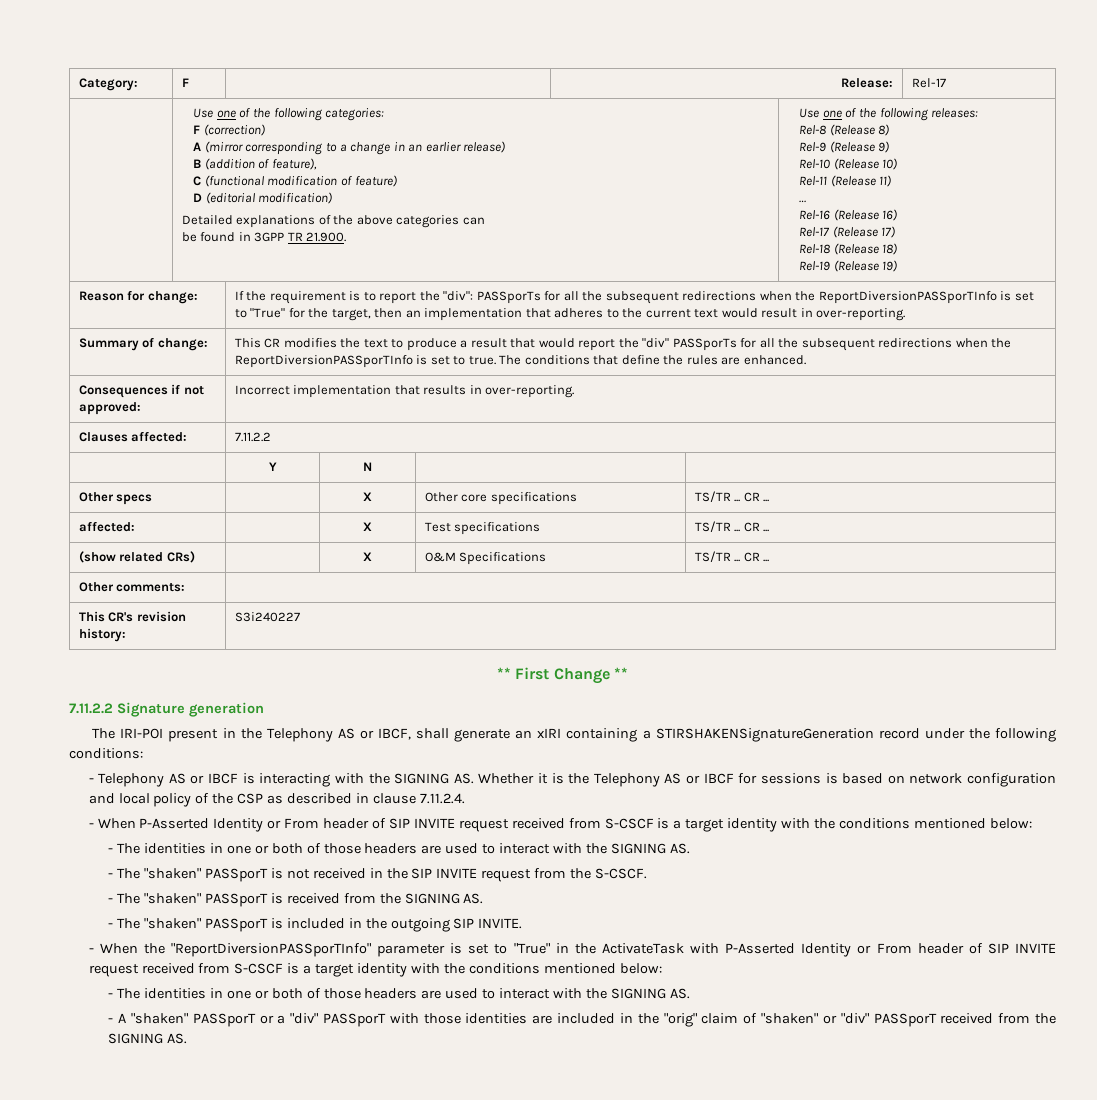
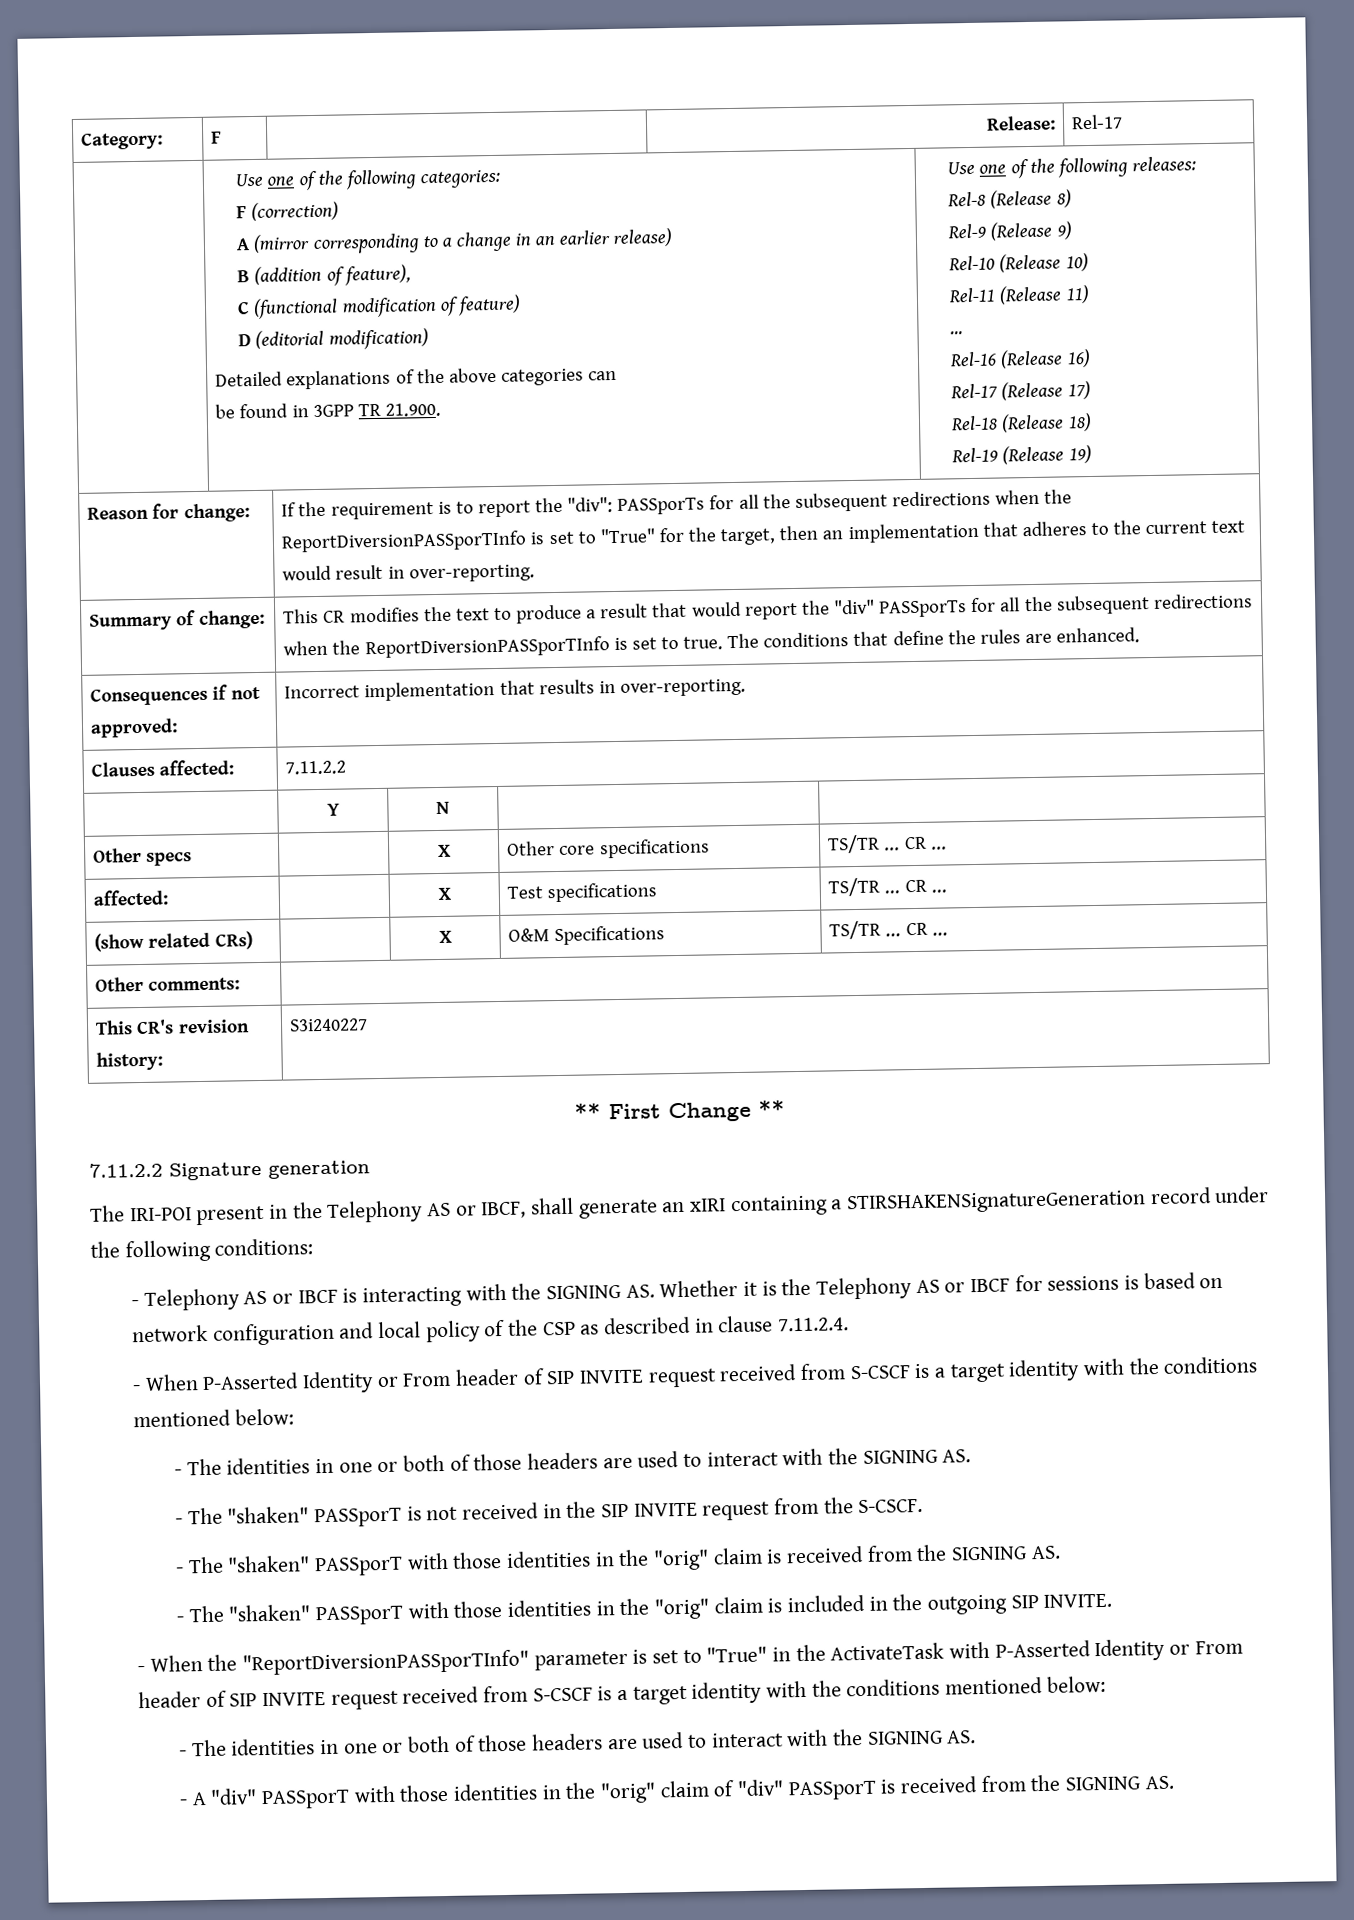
- - The "shaken" PASSporT is received from the SIGNING AS.
+ - The "shaken" PASSporT with those identities in the "orig" claim is received from the SIGNING AS.
- - The "shaken" PASSporT is included in the outgoing SIP INVITE.
+ - The "shaken" PASSporT with those identities in the "orig" claim is included in the outgoing SIP INVITE.
- - A "shaken" PASSporT or a "div" PASSporT with those identities are included in the "orig" claim of "shaken" or "div" PASSporT received from the SIGNING AS.
+ - A "div" PASSporT with those identities in the "orig" claim of "div" PASSporT is received from the SIGNING AS.

